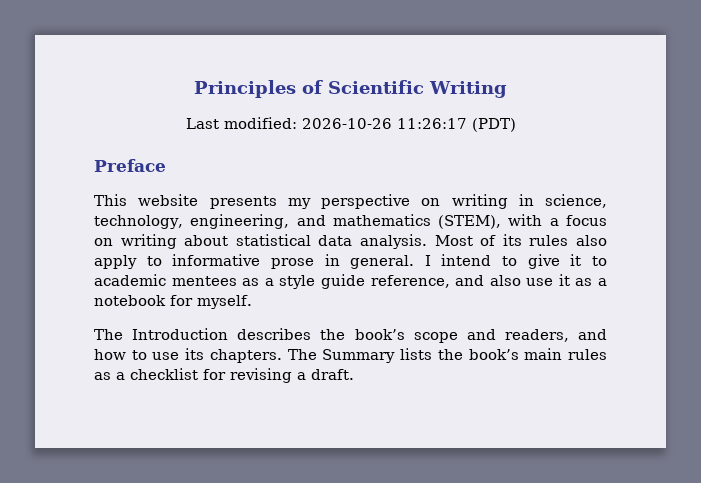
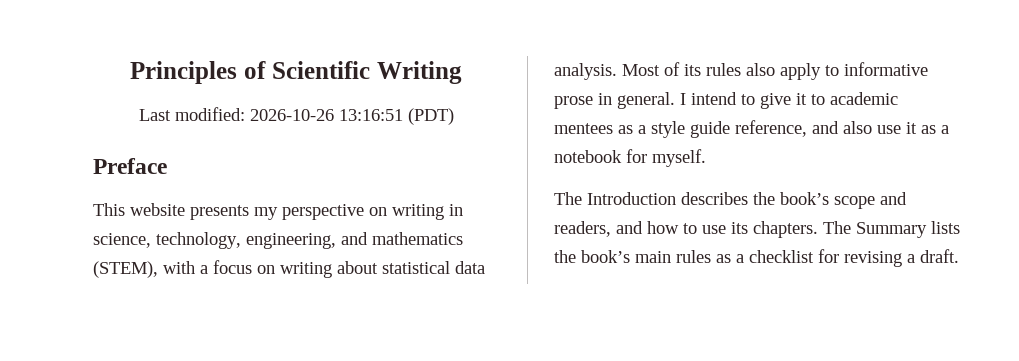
- Last modified: 2026-10-26 11:26:17 (PDT)
+ Last modified: 2026-10-26 13:16:51 (PDT)

